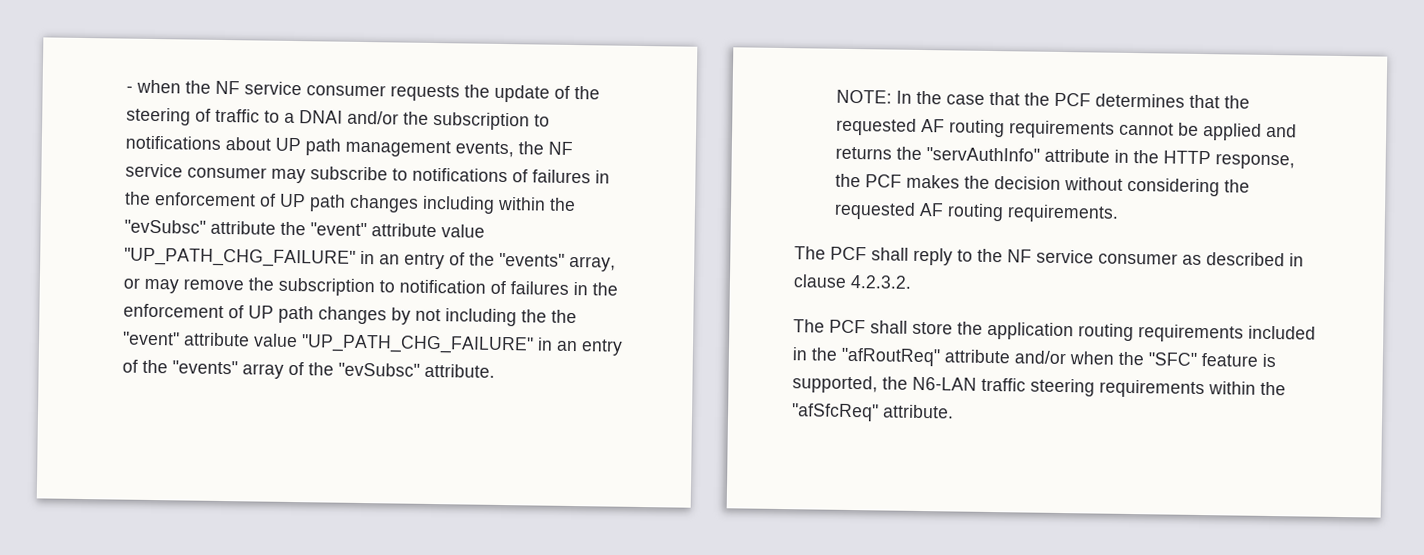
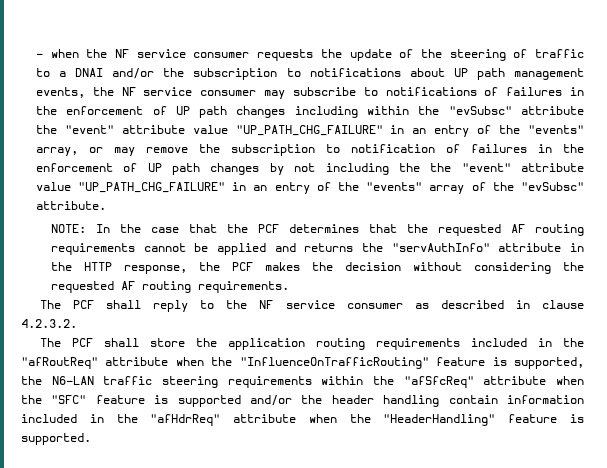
- The PCF shall store the application routing requirements included in the "afRoutReq" attribute and/or when the "SFC" feature is supported, the N6-LAN traffic steering requirements within the "afSfcReq" attribute.
+ The PCF shall store the application routing requirements included in the "afRoutReq" attribute when the "InfluenceOnTrafficRouting" feature is supported, the N6-LAN traffic steering requirements within the "afSfcReq" attribute when the "SFC" feature is supported and/or the header handling contain information included in the "afHdrReq" attribute when the "HeaderHandling" feature is supported.

